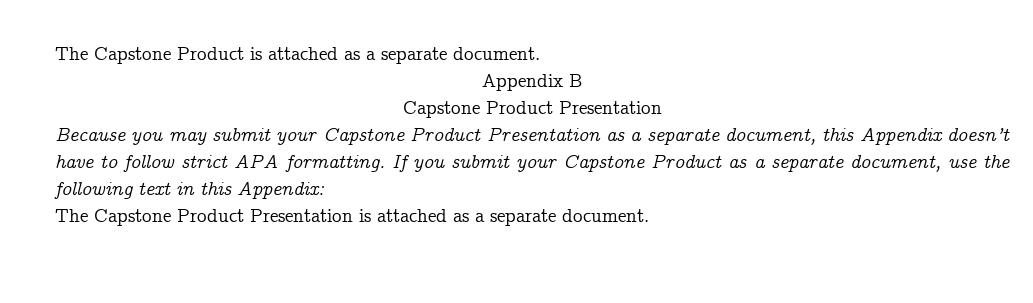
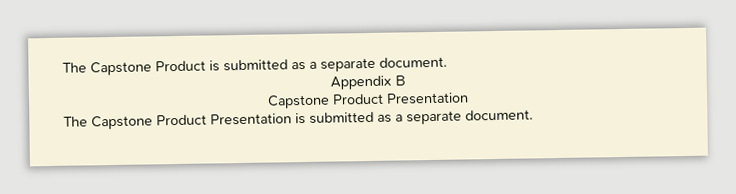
- The Capstone Product is attached as a separate document.
+ The Capstone Product is submitted as a separate document.
- Because you may submit your Capstone Product Presentation as a separate document, this Appendix doesn’t have to follow strict APA formatting. If you submit your Capstone Product as a separate document, use the following text in this Appendix:
- The Capstone Product Presentation is attached as a separate document.
+ The Capstone Product Presentation is submitted as a separate document.

